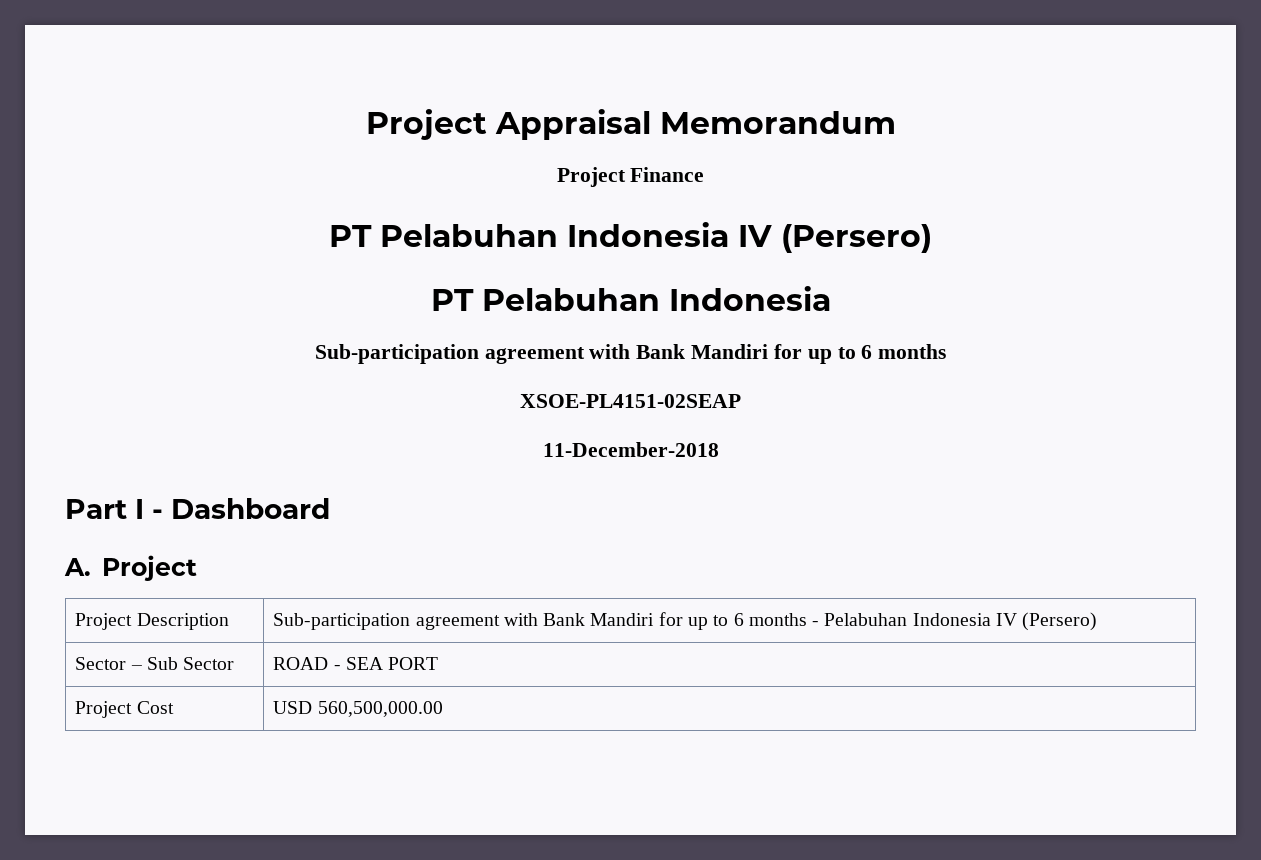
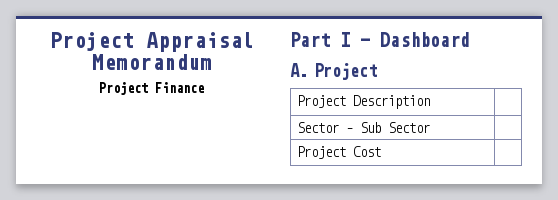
- PT Pelabuhan Indonesia IV (Persero)
- PT Pelabuhan Indonesia
- Sub-participation agreement with Bank Mandiri for up to 6 months
- XSOE-PL4151-02SEAP
- 11-December-2018
- Project Description | Sub-participation agreement with Bank Mandiri for up to 6 months - Pelabuhan Indonesia IV (Persero)
+ Project Description |
- Sector – Sub Sector | ROAD - SEA PORT
+ Sector – Sub Sector |
- Project Cost | USD 560,500,000.00
+ Project Cost |

